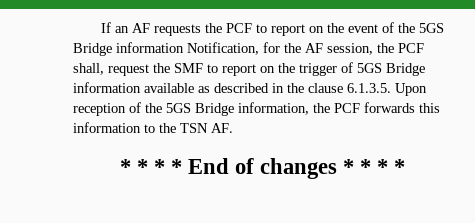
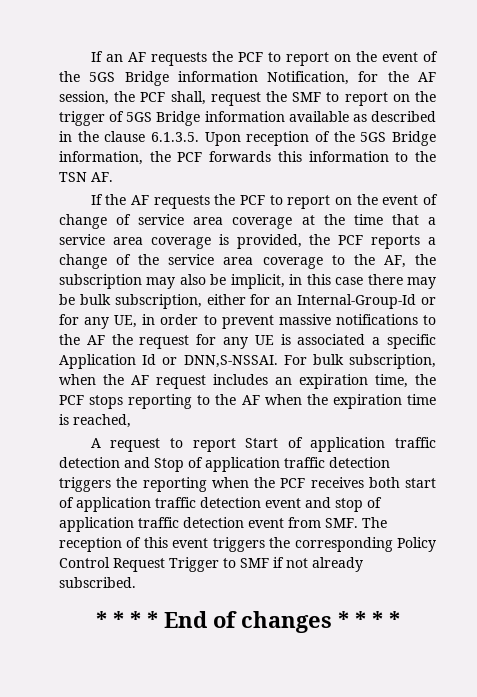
+ If the AF requests the PCF to report on the event of change of service area coverage at the time that a service area coverage is provided, the PCF reports a change of the service area coverage to the AF, the subscription may also be implicit, in this case there may be bulk subscription, either for an Internal-Group-Id or for any UE, in order to prevent massive notifications to the AF the request for any UE is associated a specific Application Id or DNN,S-NSSAI. For bulk subscription, when the AF request includes an expiration time, the PCF stops reporting to the AF when the expiration time is reached,
+ A request to report Start of application traffic detection and Stop of application traffic detection triggers the reporting when the PCF receives both start of application traffic detection event and stop of application traffic detection event from SMF. The reception of this event triggers the corresponding Policy Control Request Trigger to SMF if not already subscribed.

